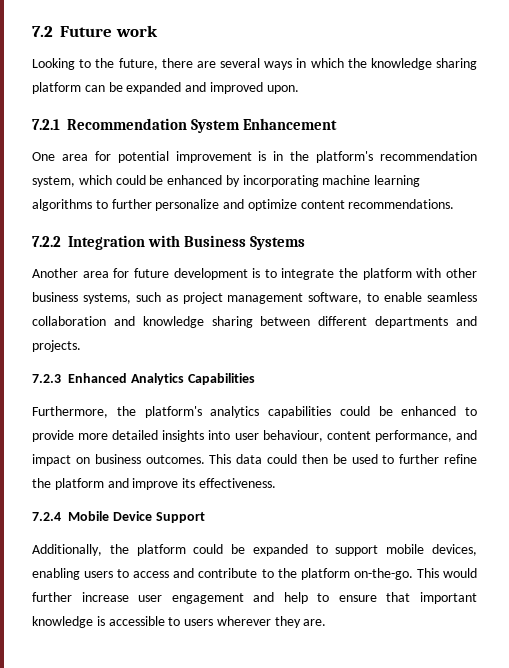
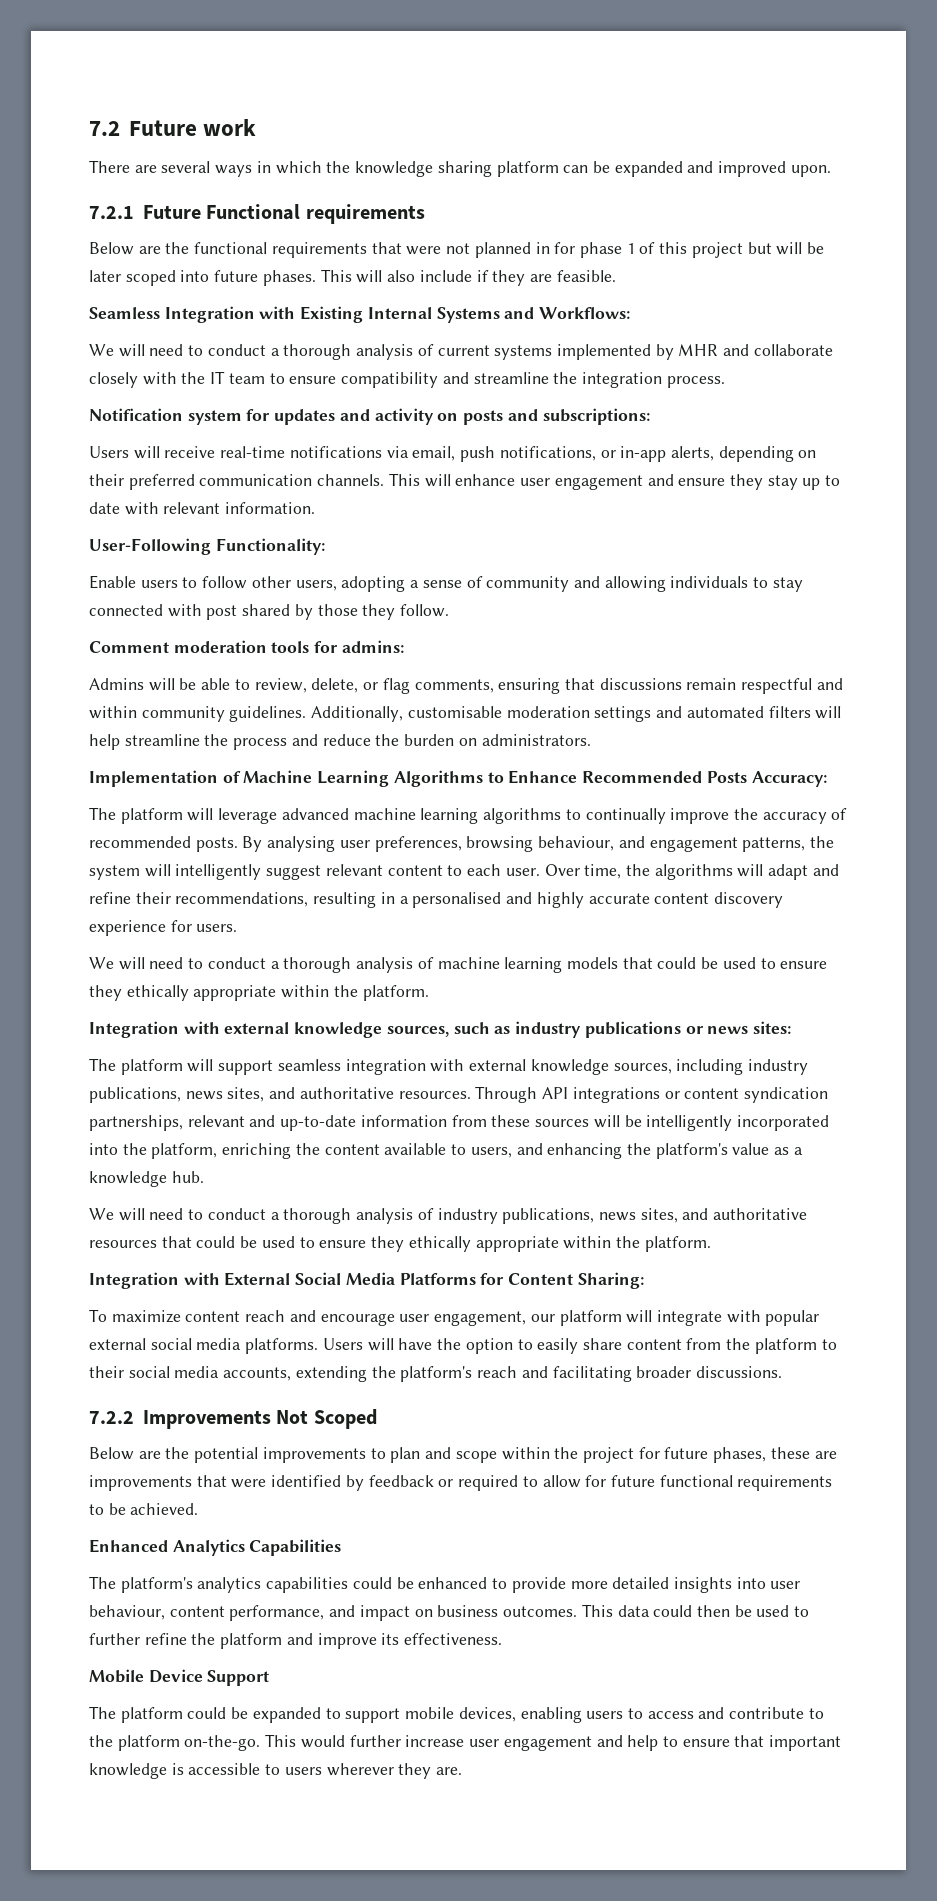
- Looking to the future, there are several ways in which the knowledge sharing platform can be expanded and improved upon.
+ There are several ways in which the knowledge sharing platform can be expanded and improved upon.
- 7.2.1 Recommendation System Enhancement
- One area for potential improvement is in the platform's recommendation system, which could be enhanced by incorporating machine learning algorithms to further personalize and optimize content recommendations.
- 7.2.2 Integration with Business Systems
- Another area for future development is to integrate the platform with other business systems, such as project management software, to enable seamless collaboration and knowledge sharing between different departments and projects.
- 7.2.3 Enhanced Analytics Capabilities
+ 7.2.1 Future Functional requirements
+ Below are the functional requirements that were not planned in for phase 1 of this project but will be later scoped into future phases. This will also include if they are feasible.
+ Seamless Integration with Existing Internal Systems and Workflows:
+ We will need to conduct a thorough analysis of current systems implemented by MHR and collaborate closely with the IT team to ensure compatibility and streamline the integration process.
+ Notification system for updates and activity on posts and subscriptions:
+ Users will receive real-time notifications via email, push notifications, or in-app alerts, depending on their preferred communication channels. This will enhance user engagement and ensure they stay up to date with relevant information.
+ User-Following Functionality:
+ Enable users to follow other users, adopting a sense of community and allowing individuals to stay connected with post shared by those they follow.
+ Comment moderation tools for admins:
+ Admins will be able to review, delete, or flag comments, ensuring that discussions remain respectful and within community guidelines. Additionally, customisable moderation settings and automated filters will help streamline the process and reduce the burden on administrators.
+ Implementation of Machine Learning Algorithms to Enhance Recommended Posts Accuracy:
+ The platform will leverage advanced machine learning algorithms to continually improve the accuracy of recommended posts. By analysing user preferences, browsing behaviour, and engagement patterns, the system will intelligently suggest relevant content to each user. Over time, the algorithms will adapt and refine their recommendations, resulting in a personalised and highly accurate content discovery experience for users.
+ We will need to conduct a thorough analysis of machine learning models that could be used to ensure they ethically appropriate within the platform.
+ Integration with external knowledge sources, such as industry publications or news sites:
+ The platform will support seamless integration with external knowledge sources, including industry publications, news sites, and authoritative resources. Through API integrations or content syndication partnerships, relevant and up-to-date information from these sources will be intelligently incorporated into the platform, enriching the content available to users, and enhancing the platform's value as a knowledge hub.
+ We will need to conduct a thorough analysis of industry publications, news sites, and authoritative resources that could be used to ensure they ethically appropriate within the platform.
+ Integration with External Social Media Platforms for Content Sharing:
+ To maximize content reach and encourage user engagement, our platform will integrate with popular external social media platforms. Users will have the option to easily share content from the platform to their social media accounts, extending the platform's reach and facilitating broader discussions.
+ 7.2.2 Improvements Not Scoped
+ Below are the potential improvements to plan and scope within the project for future phases, these are improvements that were identified by feedback or required to allow for future functional requirements to be achieved.
+ Enhanced Analytics Capabilities
- Furthermore, the platform's analytics capabilities could be enhanced to provide more detailed insights into user behaviour, content performance, and impact on business outcomes.
+ The platform's analytics capabilities could be enhanced to provide more detailed insights into user behaviour, content performance, and impact on business outcomes.
- 7.2.4 Mobile Device Support
+ Mobile Device Support
- Additionally, the platform could be expanded to support mobile devices, enabling users to access and contribute to the platform on-the-go.
+ The platform could be expanded to support mobile devices, enabling users to access and contribute to the platform on-the-go.

